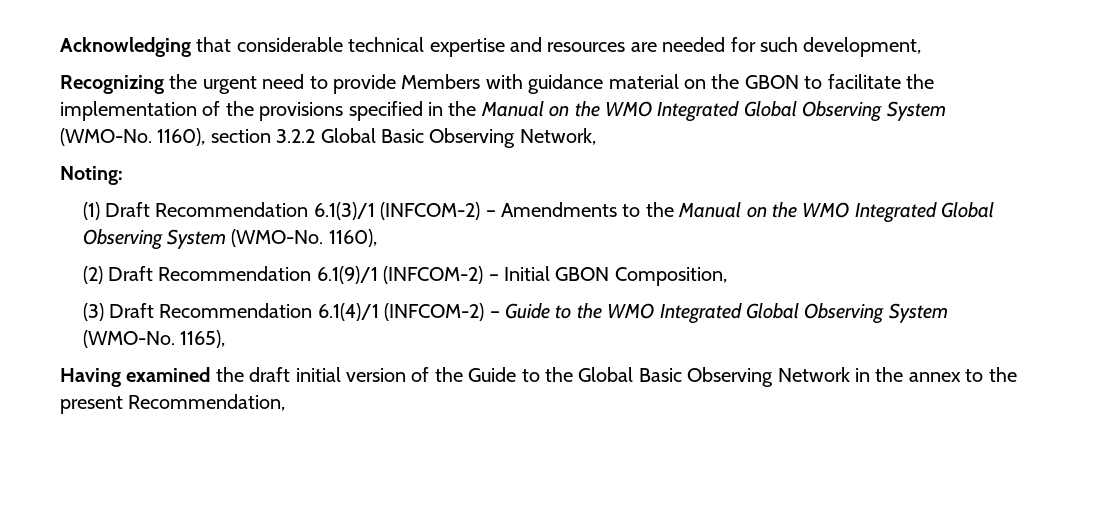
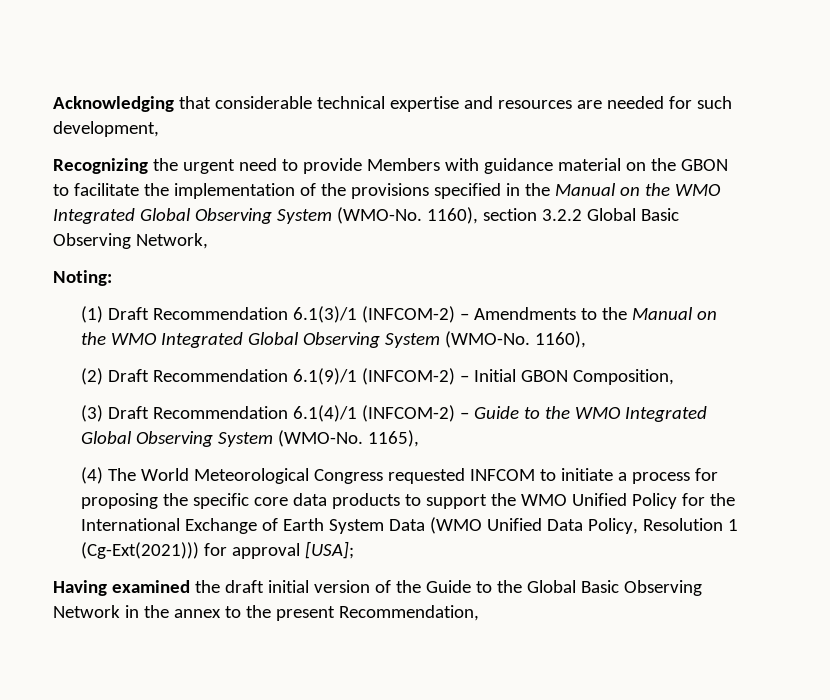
+ (4) The World Meteorological Congress requested INFCOM to initiate a process for proposing the specific core data products to support the WMO Unified Policy for the International Exchange of Earth System Data (WMO Unified Data Policy, Resolution 1 (Cg-Ext(2021))) for approval [USA];

